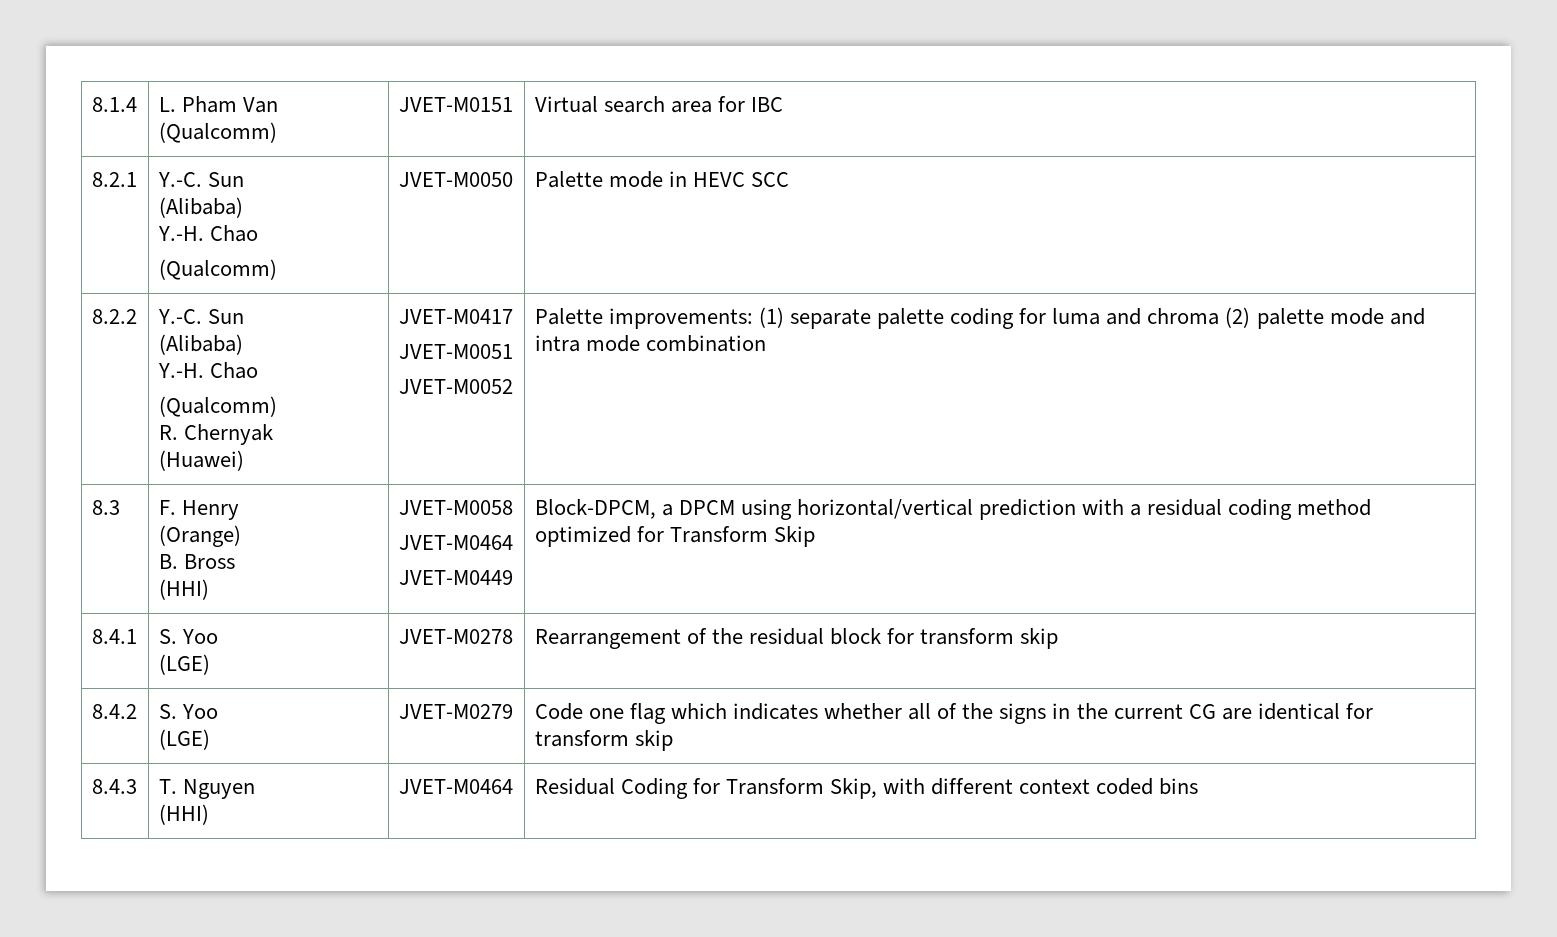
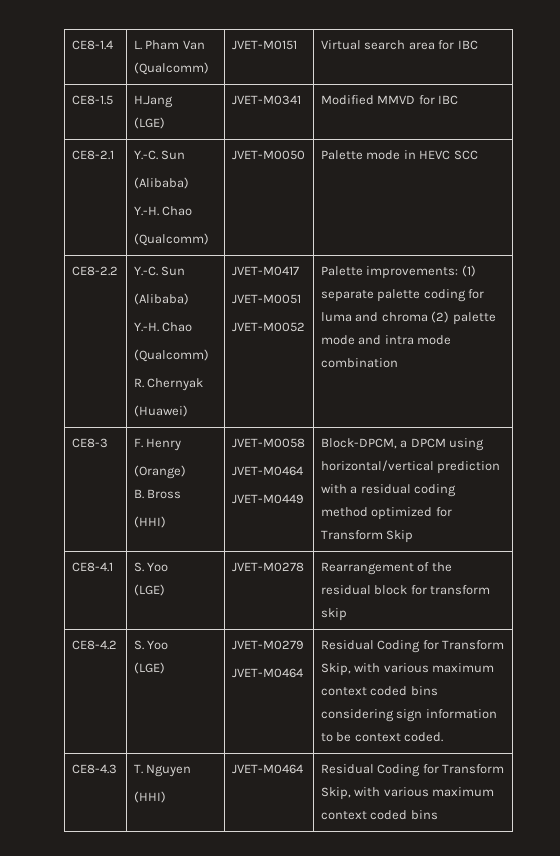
- 8.1.4 | L. Pham Van (Qualcomm) | JVET-M0151 | Virtual search area for IBC
+ CE8-1.4 | L. Pham Van (Qualcomm) | JVET-M0151 | Virtual search area for IBC
- 8.2.1 | Y.-C. Sun
+ CE8-1.5 | H.Jang
+ (LGE) | JVET-M0341 | Modified MMVD for IBC
+ CE8-2.1 | Y.-C. Sun
- 8.2.2 | Y.-C. Sun
+ CE8-2.2 | Y.-C. Sun
- 8.3 | F. Henry
+ CE8-3 | F. Henry
- 8.4.1 | S. Yoo
+ CE8-4.1 | S. Yoo
- 8.4.2 | S. Yoo
- (LGE) | JVET-M0279 | Code one flag which indicates whether all of the signs in the current CG are identical for transform skip
- 8.4.3 | T. Nguyen
- (HHI) | JVET-M0464 | Residual Coding for Transform Skip, with different context coded bins
+ CE8-4.2 | S. Yoo
+ (LGE) | JVET-M0279
+ JVET-M0464 | Residual Coding for Transform Skip, with various maximum context coded bins considering sign information to be context coded.
+ CE8-4.3 | T. Nguyen
+ (HHI) | JVET-M0464 | Residual Coding for Transform Skip, with various maximum context coded bins

